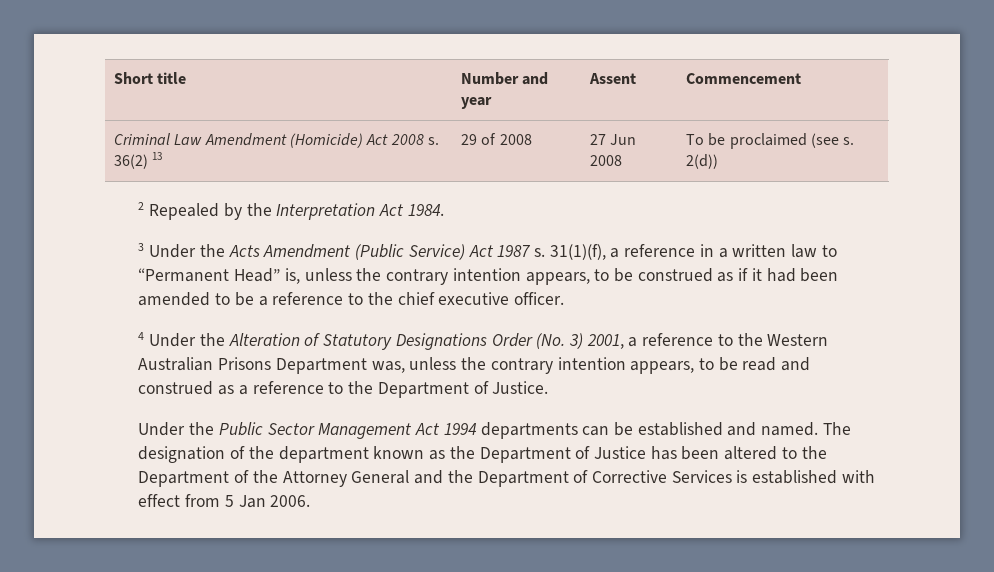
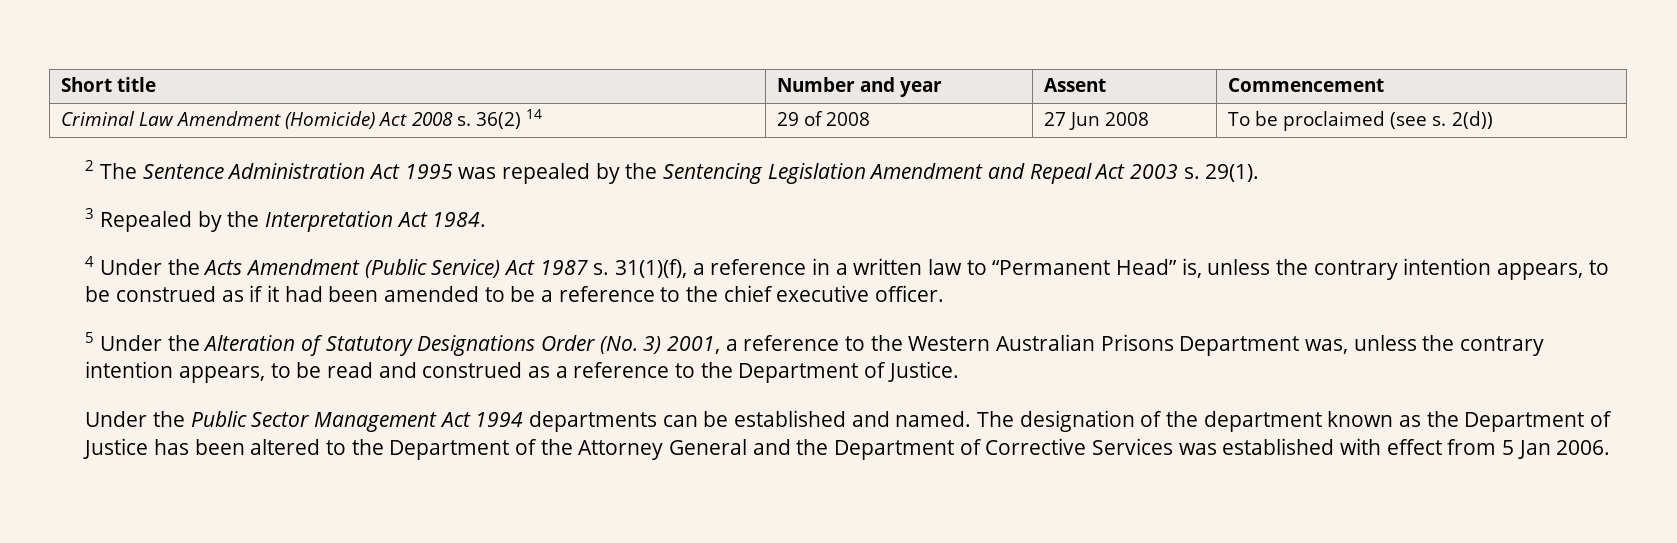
- Criminal Law Amendment (Homicide) Act 2008 s. 36(2) 13 | 29 of 2008 | 27 Jun 2008 | To be proclaimed (see s. 2(d))
+ Criminal Law Amendment (Homicide) Act 2008 s. 36(2) 14 | 29 of 2008 | 27 Jun 2008 | To be proclaimed (see s. 2(d))
- 2 Repealed by the Interpretation Act 1984.
+ 2 The Sentence Administration Act 1995 was repealed by the Sentencing Legislation Amendment and Repeal Act 2003 s. 29(1).
+ 3 Repealed by the Interpretation Act 1984.
- 3 Under the Acts Amendment (Public Service) Act 1987 s.
+ 4 Under the Acts Amendment (Public Service) Act 1987 s.
- 4 Under the Alteration of Statutory Designations Order (No. 3) 2001, a reference to the Western Australian Prisons Department was, unless the contrary intention appears, to be read and construed as a reference to the Department of Justice.
+ 5 Under the Alteration of Statutory Designations Order (No. 3) 2001, a reference to the Western Australian Prisons Department was, unless the contrary intention appears, to be read and construed as a reference to the Department of Justice.
- The designation of the department known as the Department of Justice has been altered to the Department of the Attorney General and the Department of Corrective Services is established with effect from 5 Jan 2006.
+ The designation of the department known as the Department of Justice has been altered to the Department of the Attorney General and the Department of Corrective Services was established with effect from 5 Jan 2006.

